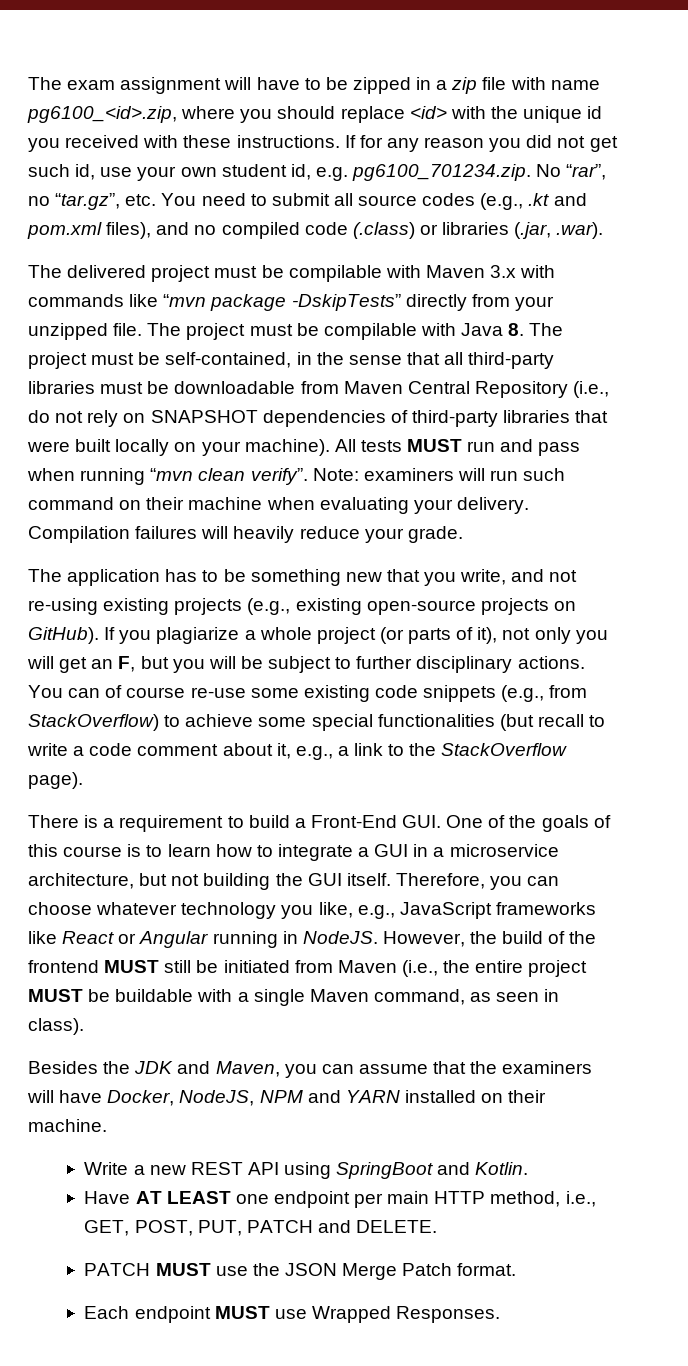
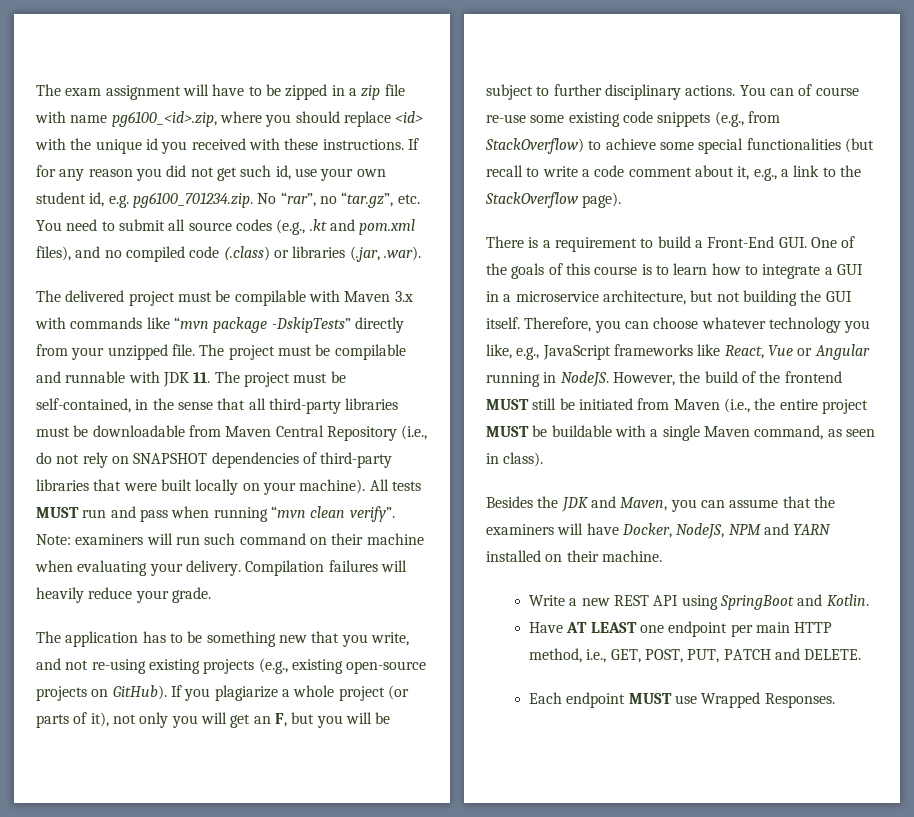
- The project must be compilable with Java 8. The project must be self-contained, in the sense that all third-party libraries must be downloadable from Maven Central Repository (i.e., do not rely on SNAPSHOT dependencies of third-party libraries that were built locally on your machine).
+ The project must be compilable and runnable with JDK 11. The project must be self-contained, in the sense that all third-party libraries must be downloadable from Maven Central Repository (i.e., do not rely on SNAPSHOT dependencies of third-party libraries that were built locally on your machine).
- Therefore, you can choose whatever technology you like, e.g., JavaScript frameworks like React or Angular running in NodeJS.
+ Therefore, you can choose whatever technology you like, e.g., JavaScript frameworks like React, Vue or Angular running in NodeJS.
- PATCH MUST use the JSON Merge Patch format.

